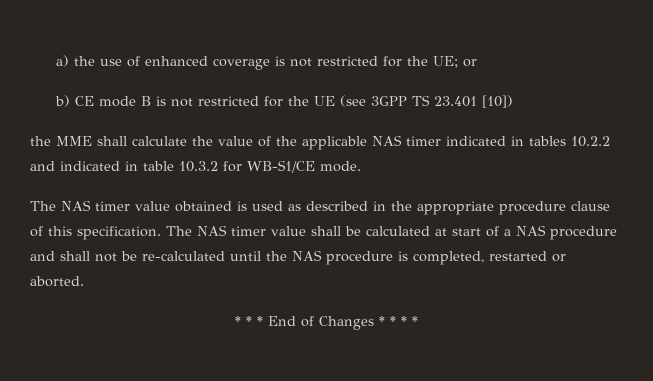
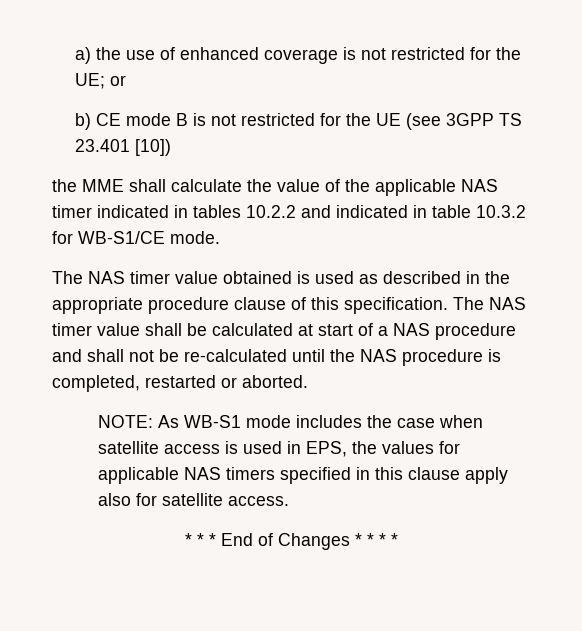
+ NOTE: As WB-S1 mode includes the case when satellite access is used in EPS, the values for applicable NAS timers specified in this clause apply also for satellite access.

